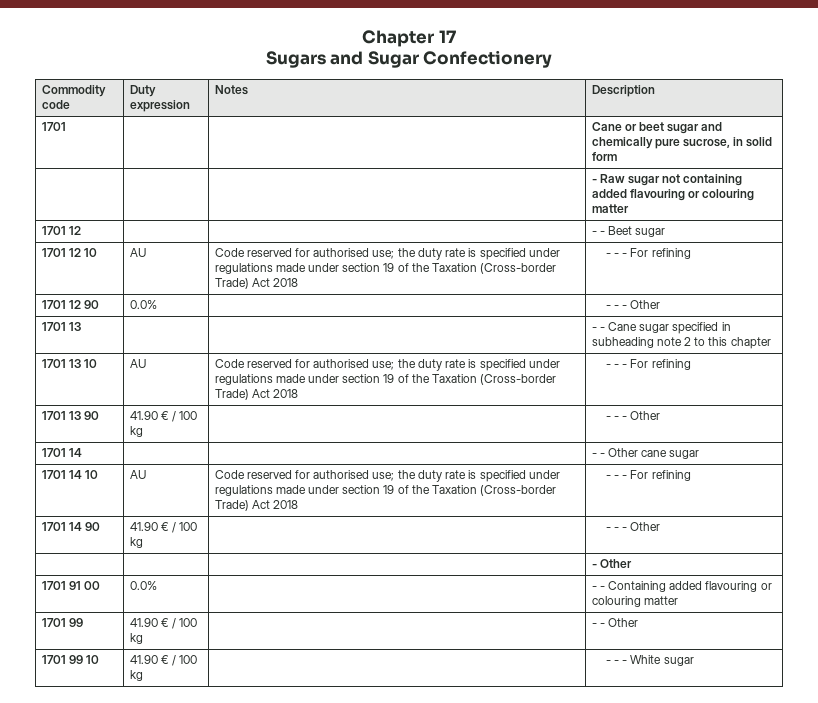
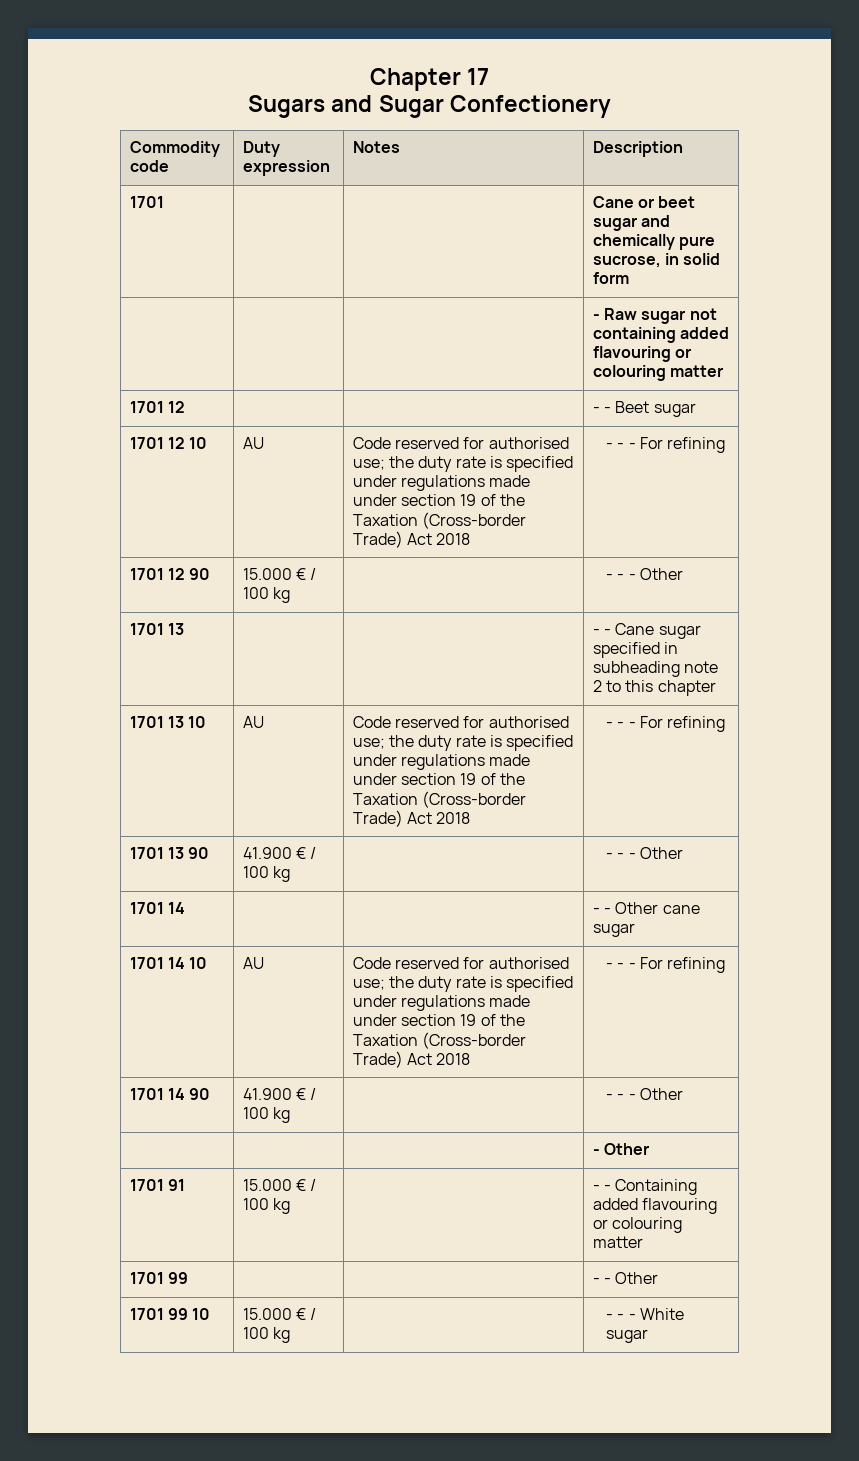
- 1701 12 90 | 0.0% | | - - - Other
+ 1701 12 90 | 15.000 € / 100 kg | | - - - Other
- 1701 13 90 | 41.90 € / 100 kg | | - - - Other
+ 1701 13 90 | 41.900 € / 100 kg | | - - - Other
- 1701 14 90 | 41.90 € / 100 kg | | - - - Other
+ 1701 14 90 | 41.900 € / 100 kg | | - - - Other
- 1701 91 00 | 0.0% | | - - Containing added flavouring or colouring matter
+ 1701 91 | 15.000 € / 100 kg | | - - Containing added flavouring or colouring matter
- 1701 99 | 41.90 € / 100 kg | | - - Other
+ 1701 99 | | | - - Other
- 1701 99 10 | 41.90 € / 100 kg | | - - - White sugar
+ 1701 99 10 | 15.000 € / 100 kg | | - - - White sugar

